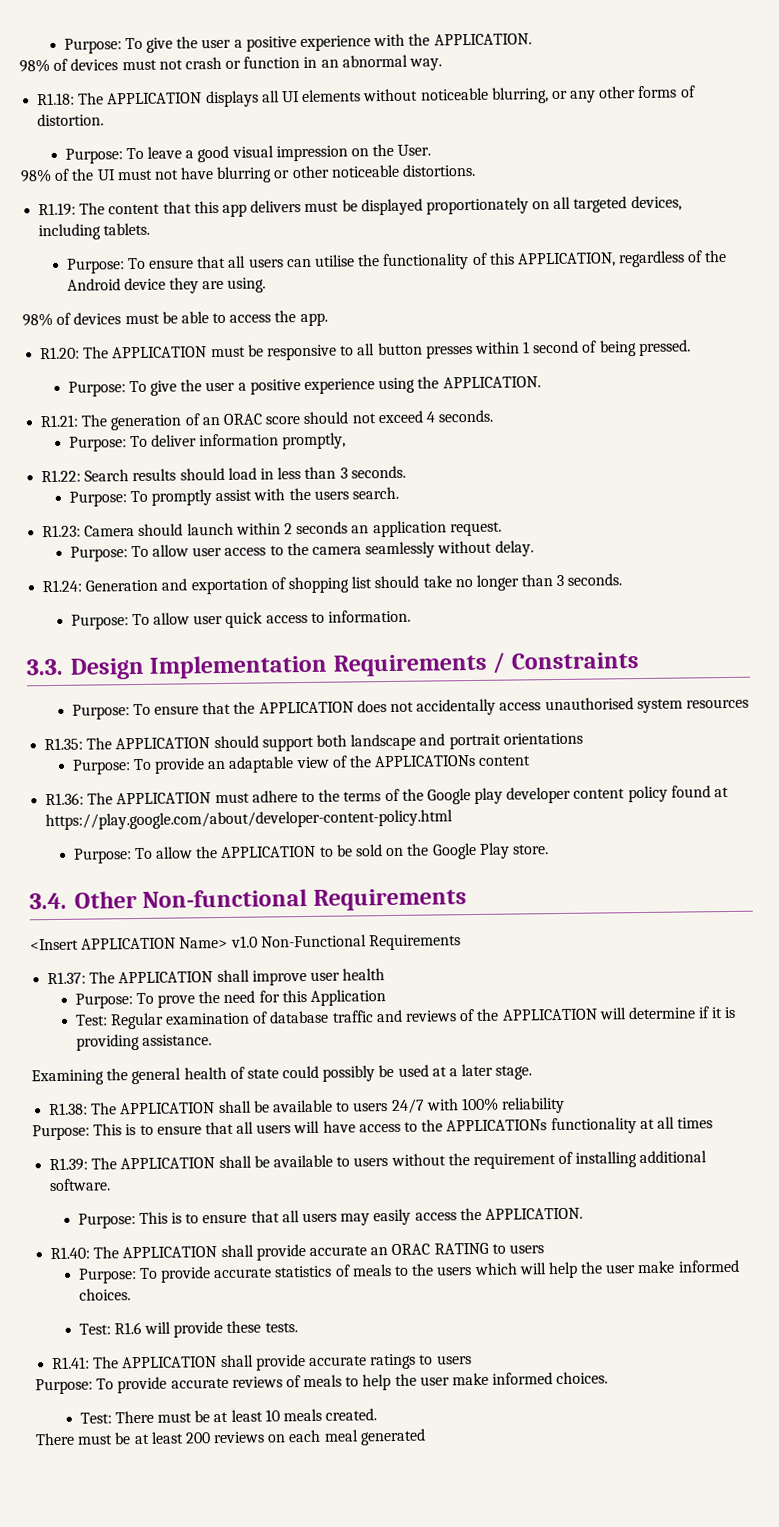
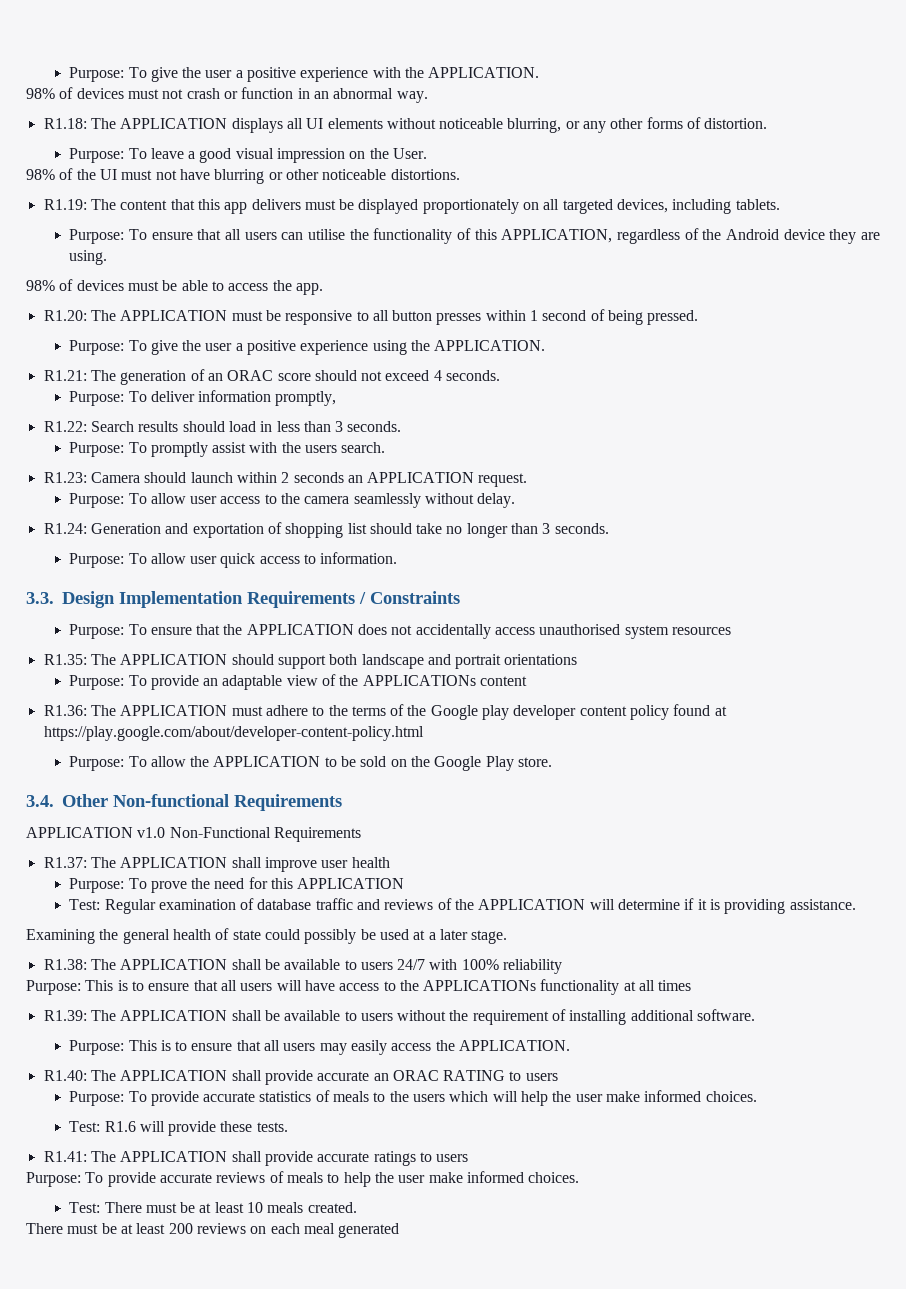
- R1.23: Camera should launch within 2 seconds an application request.
+ R1.23: Camera should launch within 2 seconds an APPLICATION request.
- <Insert APPLICATION Name> v1.0 Non-Functional Requirements
+ APPLICATION v1.0 Non-Functional Requirements
- Purpose: To prove the need for this Application
+ Purpose: To prove the need for this APPLICATION

